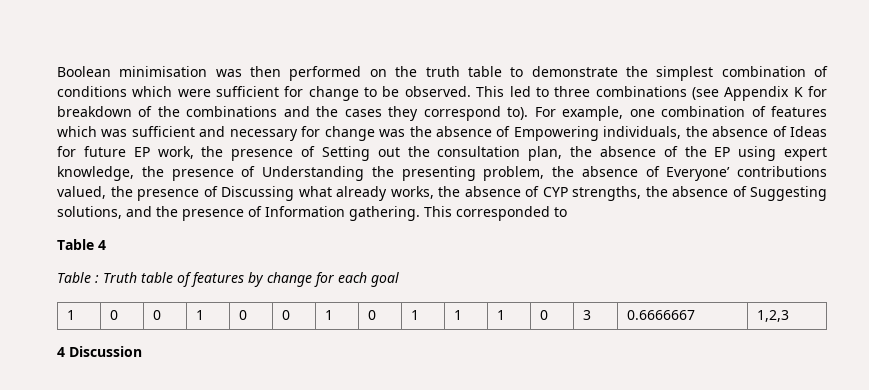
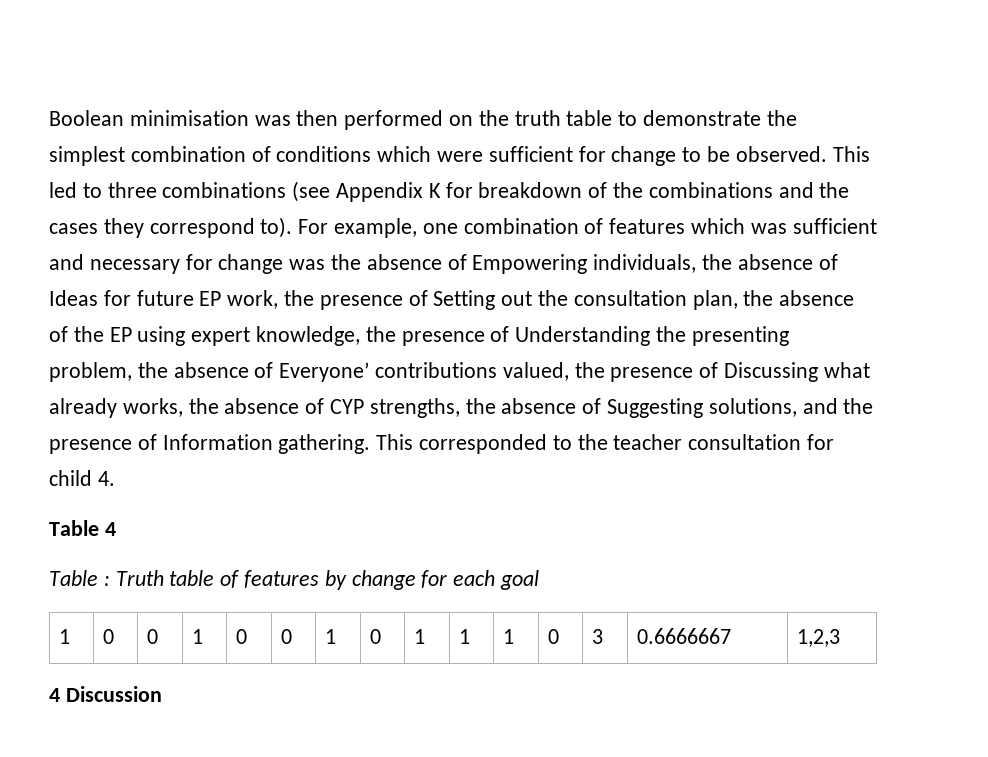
- This corresponded to
+ This corresponded to the teacher consultation for child 4.

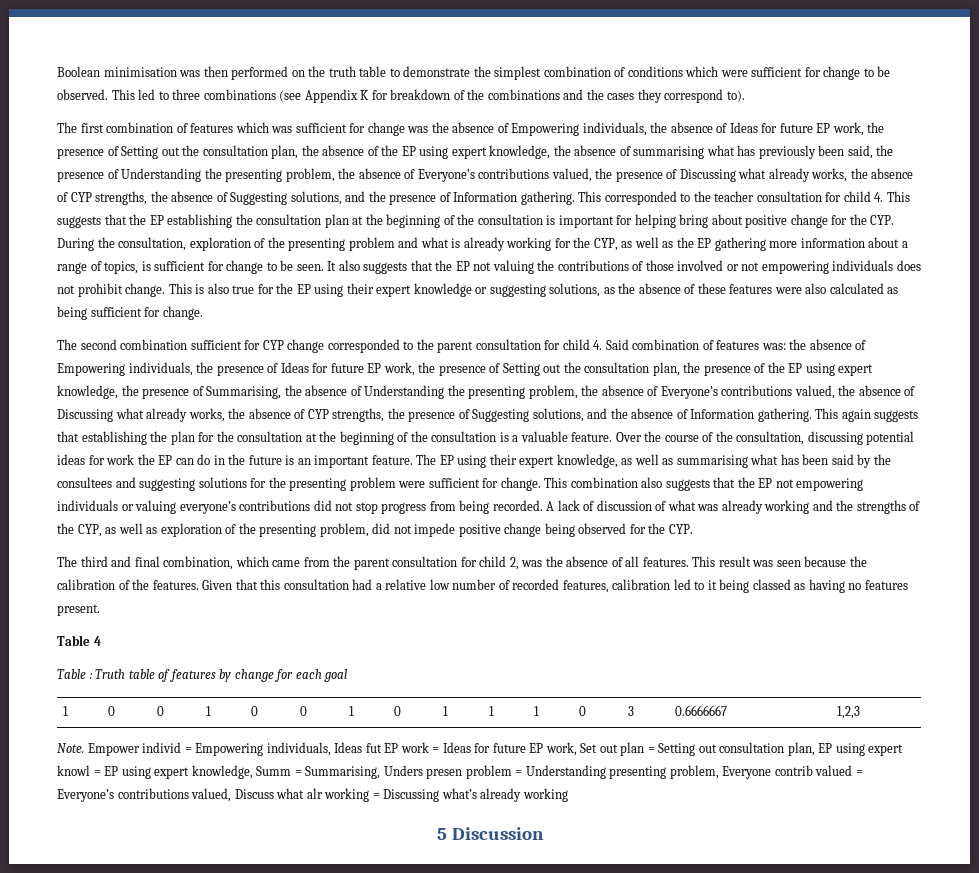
- This led to three combinations (see Appendix K for breakdown of the combinations and the cases they correspond to). For example, one combination of features which was sufficient and necessary for change was the absence of Empowering individuals, the absence of Ideas for future EP work, the presence of Setting out the consultation plan, the absence of the EP using expert knowledge, the presence of Understanding the presenting problem, the absence of Everyone’ contributions valued, the presence of Discussing what already works, the absence of CYP strengths, the absence of Suggesting solutions, and the presence of Information gathering.
+ This led to three combinations (see Appendix K for breakdown of the combinations and the cases they correspond to).
+ The first combination of features which was sufficient for change was the absence of Empowering individuals, the absence of Ideas for future EP work, the presence of Setting out the consultation plan, the absence of the EP using expert knowledge, the absence of summarising what has previously been said, the presence of Understanding the presenting problem, the absence of Everyone’s contributions valued, the presence of Discussing what already works, the absence of CYP strengths, the absence of Suggesting solutions, and the presence of Information gathering.
- This corresponded to the teacher consultation for child 4.
+ This corresponded to the teacher consultation for child 4. This suggests that the EP establishing the consultation plan at the beginning of the consultation is important for helping bring about positive change for the CYP. During the consultation, exploration of the presenting problem and what is already working for the CYP, as well as the EP gathering more information about a range of topics, is sufficient for change to be seen. It also suggests that the EP not valuing the contributions of those involved or not empowering individuals does not prohibit change. This is also true for the EP using their expert knowledge or suggesting solutions, as the absence of these features were also calculated as being sufficient for change.
+ The second combination sufficient for CYP change corresponded to the parent consultation for child 4. Said combination of features was: the absence of Empowering individuals, the presence of Ideas for future EP work, the presence of Setting out the consultation plan, the presence of the EP using expert knowledge, the presence of Summarising, the absence of Understanding the presenting problem, the absence of Everyone’s contributions valued, the absence of Discussing what already works, the absence of CYP strengths, the presence of Suggesting solutions, and the absence of Information gathering. This again suggests that establishing the plan for the consultation at the beginning of the consultation is a valuable feature. Over the course of the consultation, discussing potential ideas for work the EP can do in the future is an important feature. The EP using their expert knowledge, as well as summarising what has been said by the consultees and suggesting solutions for the presenting problem were sufficient for change. This combination also suggests that the EP not empowering individuals or valuing everyone’s contributions did not stop progress from being recorded. A lack of discussion of what was already working and the strengths of the CYP, as well as exploration of the presenting problem, did not impede positive change being observed for the CYP.
+ The third and final combination, which came from the parent consultation for child 2, was the absence of all features. This result was seen because the calibration of the features. Given that this consultation had a relative low number of recorded features, calibration led to it being classed as having no features present.
- 4 Discussion
+ Note. Empower individ = Empowering individuals, Ideas fut EP work = Ideas for future EP work, Set out plan = Setting out consultation plan, EP using expert knowl = EP using expert knowledge, Summ = Summarising, Unders presen problem = Understanding presenting problem, Everyone contrib valued = Everyone’s contributions valued, Discuss what alr working = Discussing what’s already working
+ 5 Discussion

